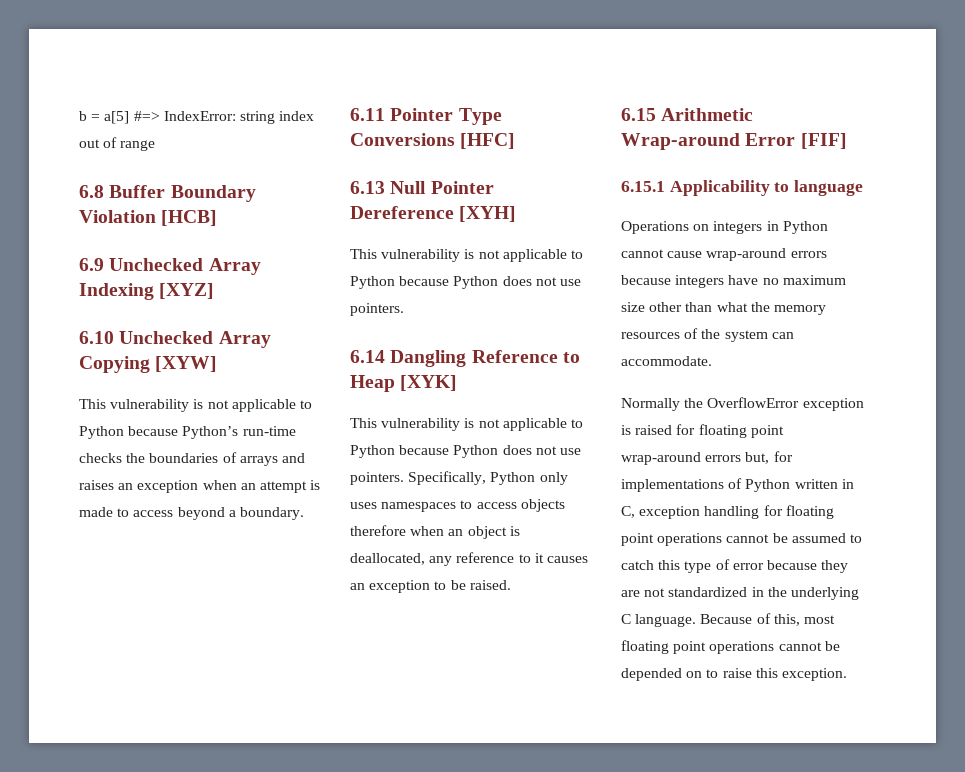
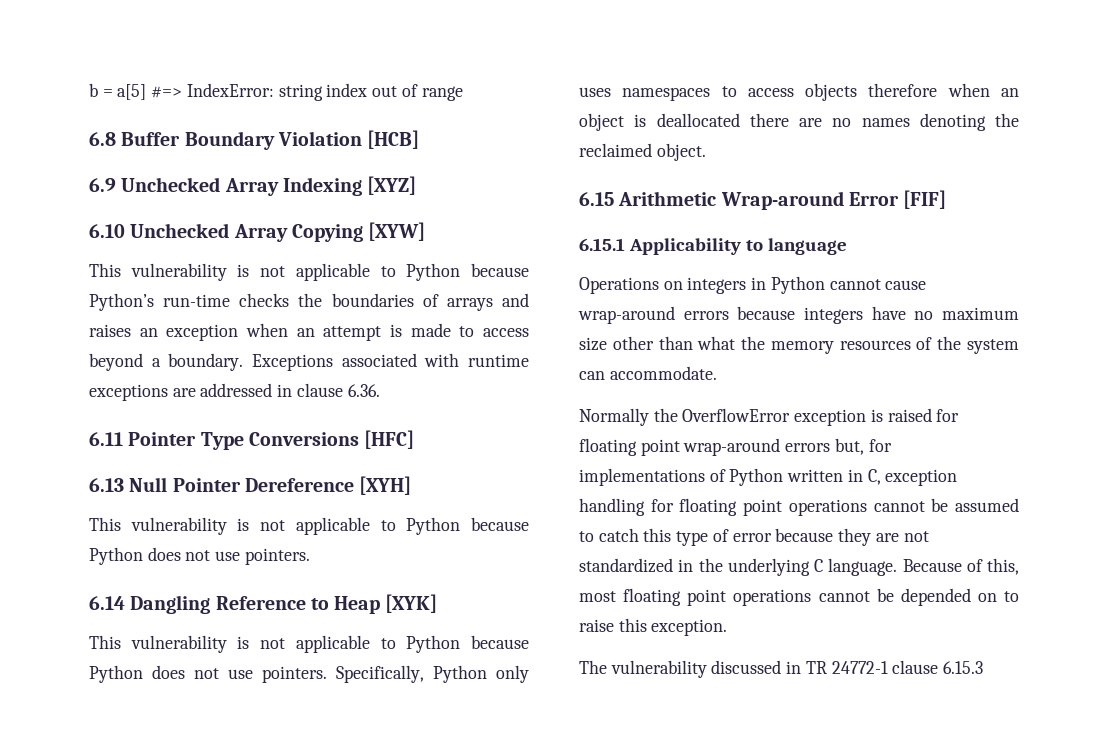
+ Exceptions associated with runtime exceptions are addressed in clause 6.36.
- Specifically, Python only uses namespaces to access objects therefore when an object is deallocated, any reference to it causes an exception to be raised.
+ Specifically, Python only uses namespaces to access objects therefore when an object is deallocated there are no names denoting the reclaimed object.
+ The vulnerability discussed in TR 24772-1 clause 6.15.3

